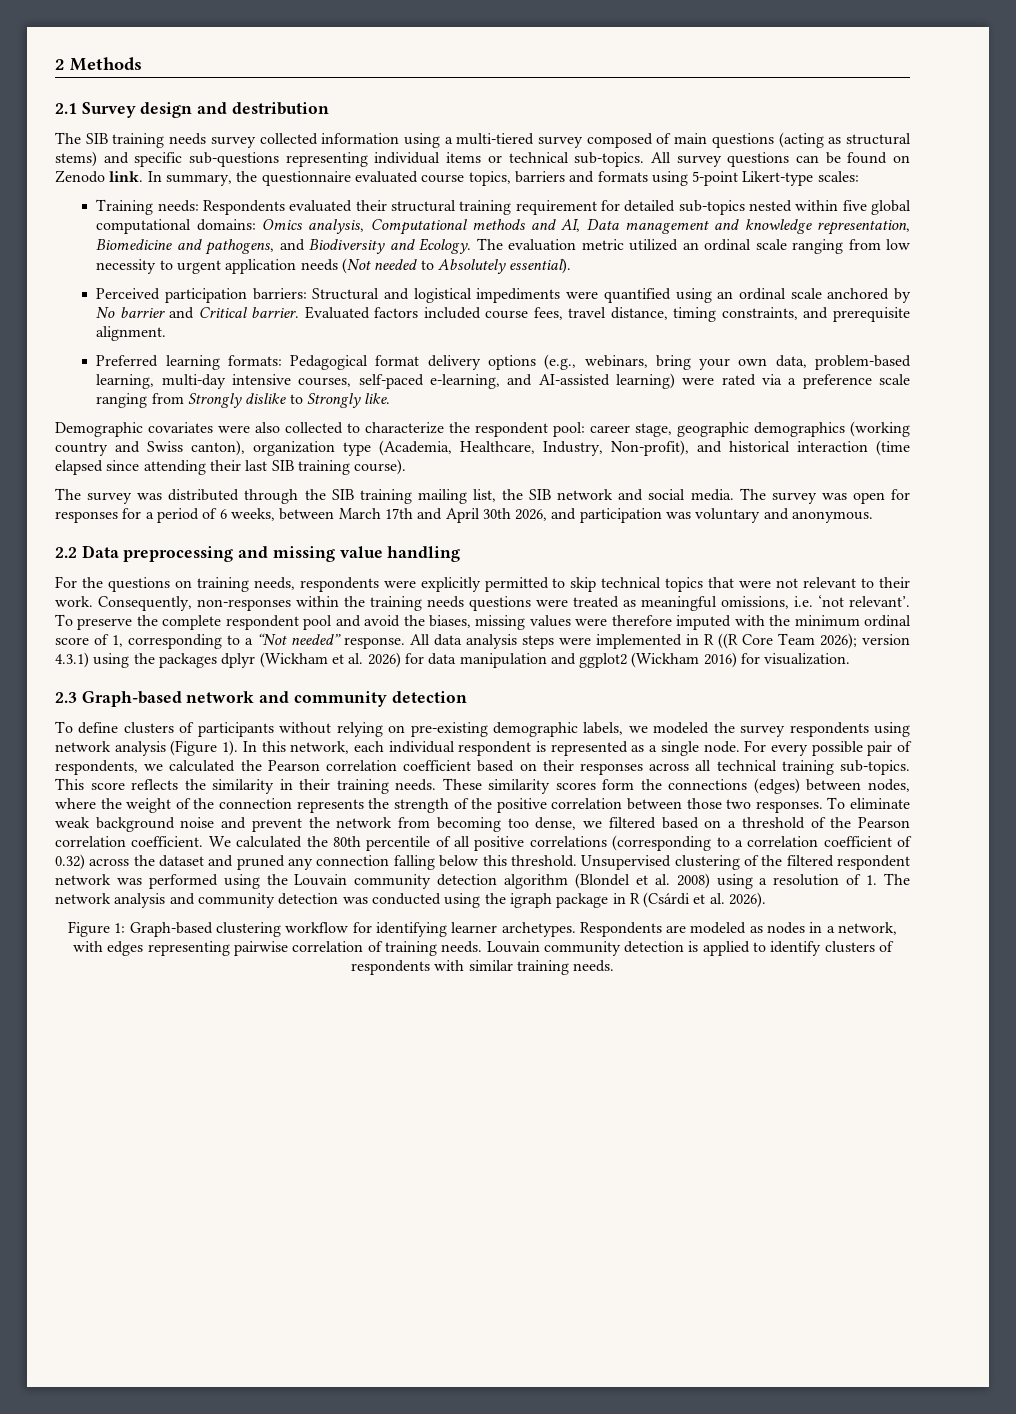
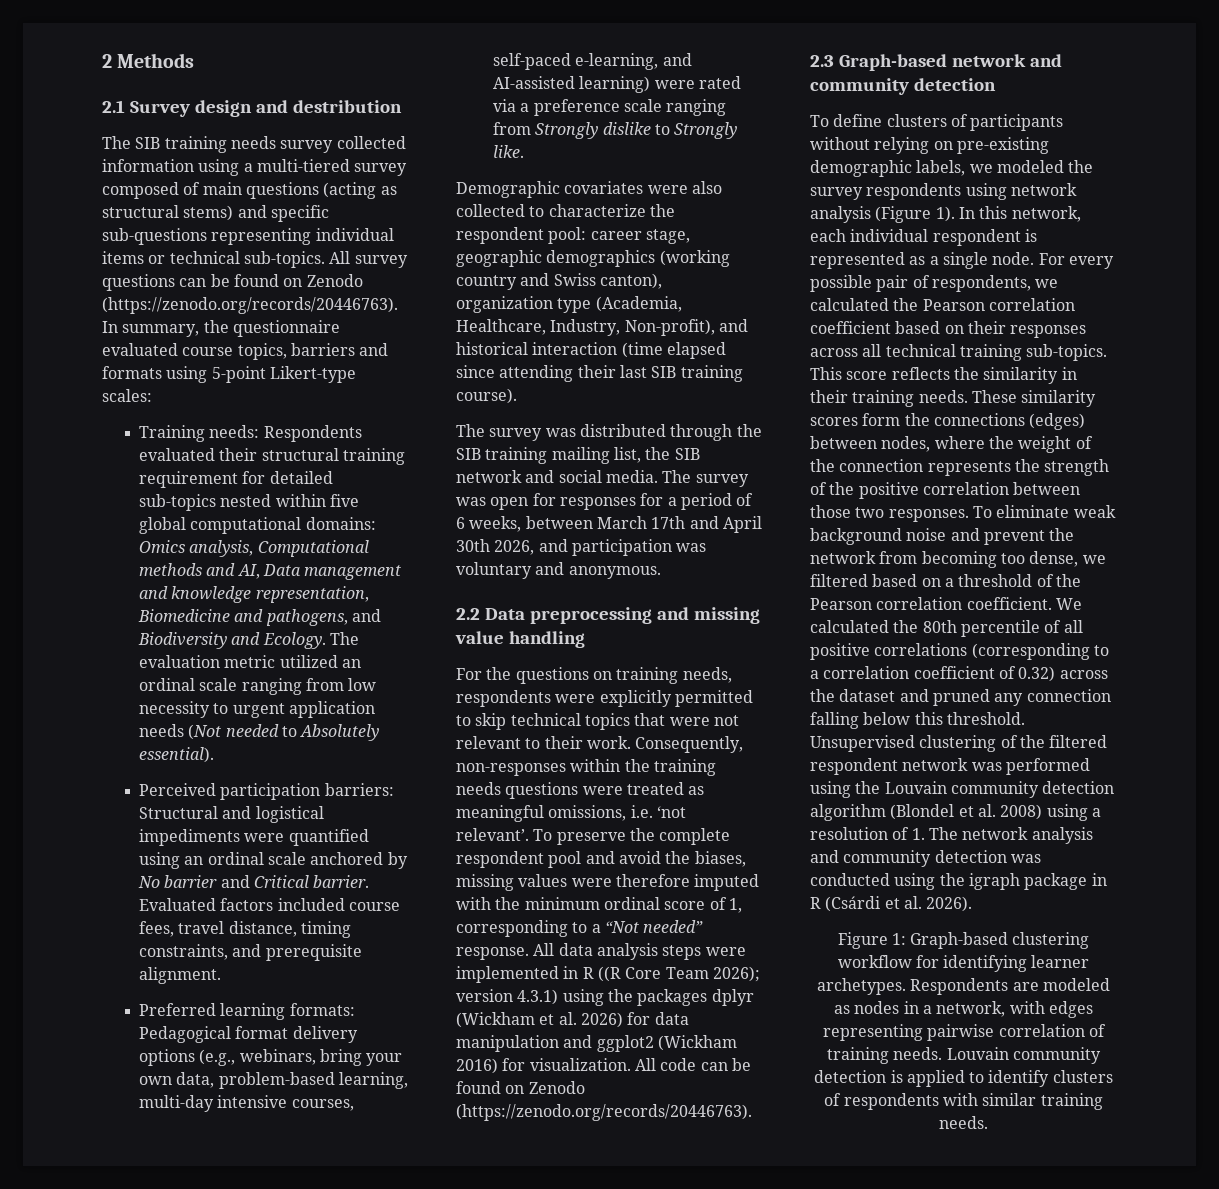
- All survey questions can be found on Zenodo link. In summary, the questionnaire evaluated course topics, barriers and formats using 5-point Likert-type scales:
+ All survey questions can be found on Zenodo (https://zenodo.org/records/20446763). In summary, the questionnaire evaluated course topics, barriers and formats using 5-point Likert-type scales:
+ All code can be found on Zenodo (https://zenodo.org/records/20446763).

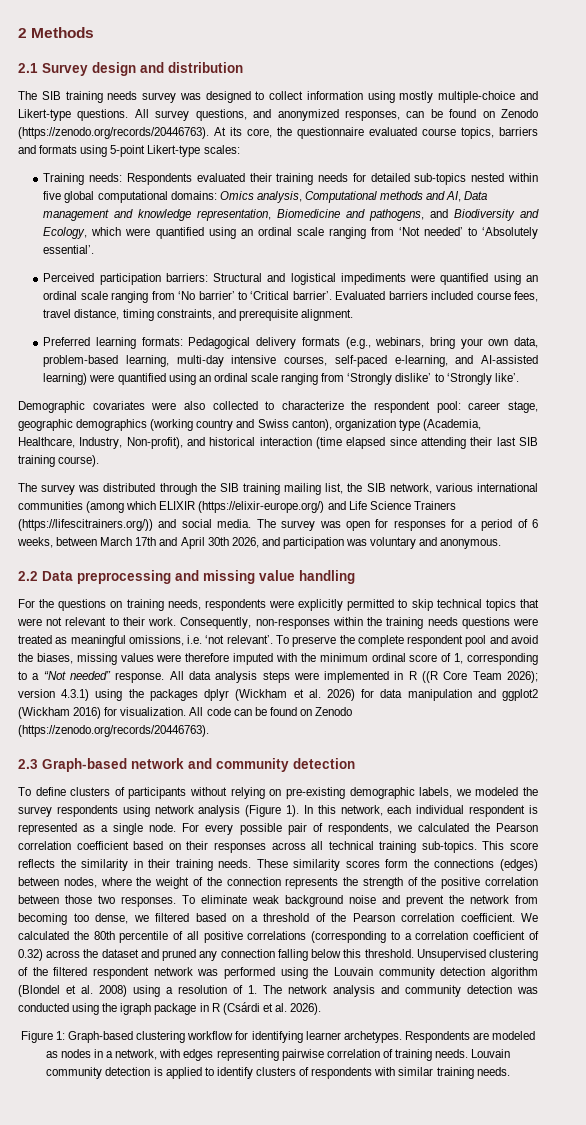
- 2.1 Survey design and destribution
+ 2.1 Survey design and distribution
- The SIB training needs survey collected information using a multi-tiered survey composed of main questions (acting as structural stems) and specific sub-questions representing individual items or technical sub-topics. All survey questions can be found on Zenodo (https://zenodo.org/records/20446763). In summary, the questionnaire evaluated course topics, barriers and formats using 5-point Likert-type scales:
+ The SIB training needs survey was designed to collect information using mostly multiple-choice and Likert-type questions. All survey questions, and anonymized responses, can be found on Zenodo (https://zenodo.org/records/20446763). At its core, the questionnaire evaluated course topics, barriers and formats using 5-point Likert-type scales:
- Training needs: Respondents evaluated their structural training requirement for detailed sub-topics nested within five global computational domains: Omics analysis, Computational methods and AI, Data management and knowledge representation, Biomedicine and pathogens, and Biodiversity and Ecology. The evaluation metric utilized an ordinal scale ranging from low necessity to urgent application needs (Not needed to Absolutely essential).
+ Training needs: Respondents evaluated their training needs for detailed sub-topics nested within five global computational domains: Omics analysis, Computational methods and AI, Data management and knowledge representation, Biomedicine and pathogens, and Biodiversity and Ecology, which were quantified using an ordinal scale ranging from ‘Not needed’ to ‘Absolutely essential’.
- Perceived participation barriers: Structural and logistical impediments were quantified using an ordinal scale anchored by No barrier and Critical barrier. Evaluated factors included course fees, travel distance, timing constraints, and prerequisite alignment.
+ Perceived participation barriers: Structural and logistical impediments were quantified using an ordinal scale ranging from ‘No barrier’ to ‘Critical barrier’. Evaluated barriers included course fees, travel distance, timing constraints, and prerequisite alignment.
- Preferred learning formats: Pedagogical format delivery options (e.g., webinars, bring your own data, problem-based learning, multi-day intensive courses, self-paced e-learning, and AI-assisted learning) were rated via a preference scale ranging from Strongly dislike to Strongly like.
+ Preferred learning formats: Pedagogical delivery formats (e.g., webinars, bring your own data, problem-based learning, multi-day intensive courses, self-paced e-learning, and AI-assisted learning) were quantified using an ordinal scale ranging from ‘Strongly dislike’ to ‘Strongly like’.
- The survey was distributed through the SIB training mailing list, the SIB network and social media.
+ The survey was distributed through the SIB training mailing list, the SIB network, various international communities (among which ELIXIR (https://elixir-europe.org/) and Life Science Trainers (https://lifescitrainers.org/)) and social media.

